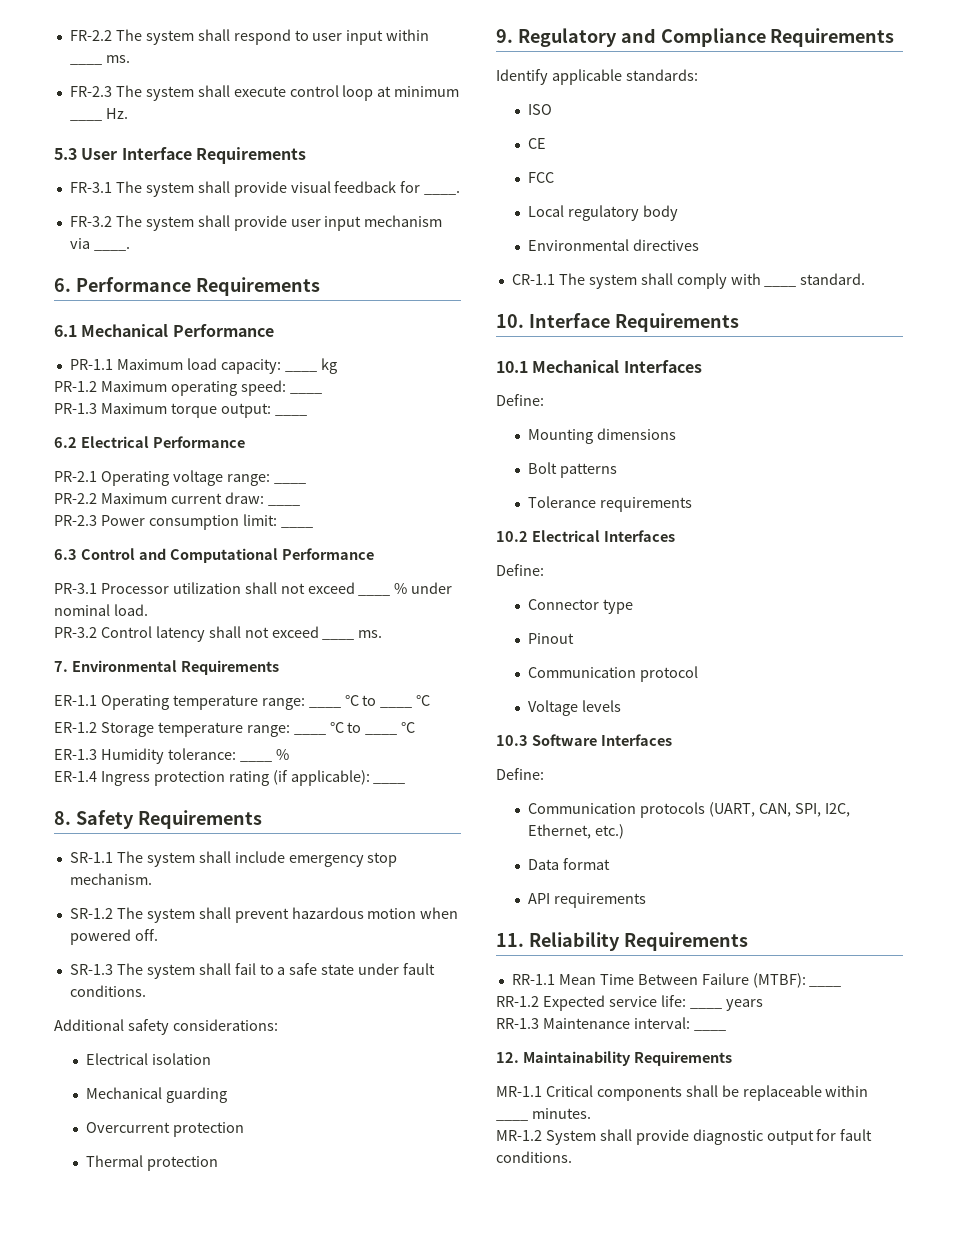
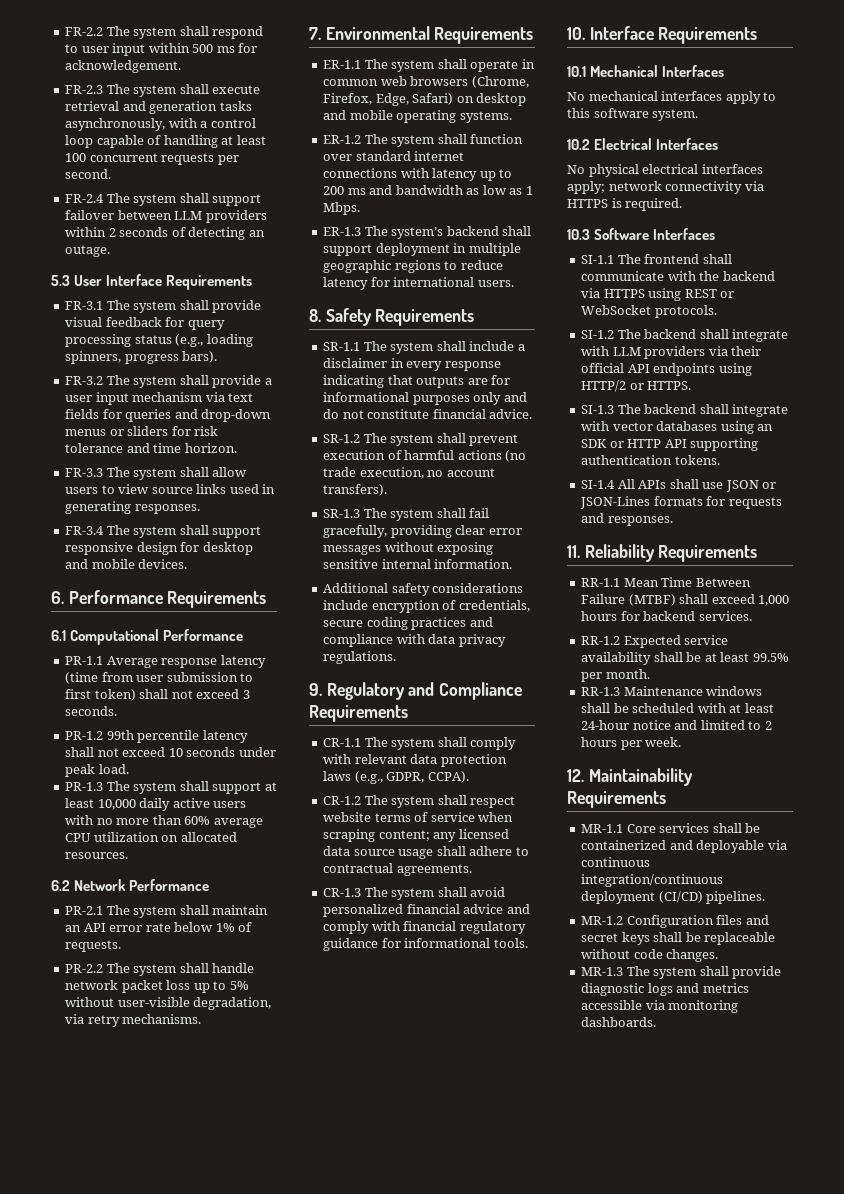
- FR-2.2 The system shall respond to user input within ____ ms.
+ FR-2.2 The system shall respond to user input within 500 ms for acknowledgement.
- FR-2.3 The system shall execute control loop at minimum ____ Hz.
+ FR-2.3 The system shall execute retrieval and generation tasks asynchronously, with a control loop capable of handling at least 100 concurrent requests per second.
+ FR-2.4 The system shall support failover between LLM providers within 2 seconds of detecting an outage.
- FR-3.1 The system shall provide visual feedback for ____.
+ FR-3.1 The system shall provide visual feedback for query processing status (e.g., loading spinners, progress bars).
- FR-3.2 The system shall provide user input mechanism via ____.
+ FR-3.2 The system shall provide a user input mechanism via text fields for queries and drop-down menus or sliders for risk tolerance and time horizon.
+ FR-3.3 The system shall allow users to view source links used in generating responses.
+ FR-3.4 The system shall support responsive design for desktop and mobile devices.
- 6.1 Mechanical Performance
+ 6.1 Computational Performance
- PR-1.1 Maximum load capacity: ____ kg
- PR-1.2 Maximum operating speed: ____
- PR-1.3 Maximum torque output: ____
- 6.2 Electrical Performance
- PR-2.1 Operating voltage range: ____
- PR-2.2 Maximum current draw: ____
- PR-2.3 Power consumption limit: ____
- 6.3 Control and Computational Performance
- PR-3.1 Processor utilization shall not exceed ____ % under nominal load.
- PR-3.2 Control latency shall not exceed ____ ms.
+ PR-1.1 Average response latency (time from user submission to first token) shall not exceed 3 seconds.
+ PR-1.2 99th percentile latency shall not exceed 10 seconds under peak load.
+ PR-1.3 The system shall support at least 10,000 daily active users with no more than 60% average CPU utilization on allocated resources.
+ 6.2 Network Performance
+ PR-2.1 The system shall maintain an API error rate below 1% of requests.
+ PR-2.2 The system shall handle network packet loss up to 5% without user-visible degradation, via retry mechanisms.
  7. Environmental Requirements
- ER-1.1 Operating temperature range: ____ °C to ____ °C
- ER-1.2 Storage temperature range: ____ °C to ____ °C
- ER-1.3 Humidity tolerance: ____ %
- ER-1.4 Ingress protection rating (if applicable): ____
+ ER-1.1 The system shall operate in common web browsers (Chrome, Firefox, Edge, Safari) on desktop and mobile operating systems.
+ ER-1.2 The system shall function over standard internet connections with latency up to 200 ms and bandwidth as low as 1 Mbps.
+ ER-1.3 The system’s backend shall support deployment in multiple geographic regions to reduce latency for international users.
- SR-1.1 The system shall include emergency stop mechanism.
+ SR-1.1 The system shall include a disclaimer in every response indicating that outputs are for informational purposes only and do not constitute financial advice.
- SR-1.2 The system shall prevent hazardous motion when powered off.
+ SR-1.2 The system shall prevent execution of harmful actions (no trade execution, no account transfers).
- SR-1.3 The system shall fail to a safe state under fault conditions.
- Additional safety considerations:
- Electrical isolation
- Mechanical guarding
- Overcurrent protection
- Thermal protection
+ SR-1.3 The system shall fail gracefully, providing clear error messages without exposing sensitive internal information.
+ Additional safety considerations include encryption of credentials, secure coding practices and compliance with data privacy regulations.
- Identify applicable standards:
- ISO
- CE
- FCC
- Local regulatory body
- Environmental directives
- CR-1.1 The system shall comply with ____ standard.
+ CR-1.1 The system shall comply with relevant data protection laws (e.g., GDPR, CCPA).
+ CR-1.2 The system shall respect website terms of service when scraping content; any licensed data source usage shall adhere to contractual agreements.
+ CR-1.3 The system shall avoid personalized financial advice and comply with financial regulatory guidance for informational tools.
  10.1 Mechanical Interfaces
- Define:
- Mounting dimensions
- Bolt patterns
- Tolerance requirements
+ No mechanical interfaces apply to this software system.
  10.2 Electrical Interfaces
- Define:
- Connector type
- Pinout
- Communication protocol
- Voltage levels
+ No physical electrical interfaces apply; network connectivity via HTTPS is required.
  10.3 Software Interfaces
- Define:
- Communication protocols (UART, CAN, SPI, I2C, Ethernet, etc.)
- Data format
- API requirements
+ SI-1.1 The frontend shall communicate with the backend via HTTPS using REST or WebSocket protocols.
+ SI-1.2 The backend shall integrate with LLM providers via their official API endpoints using HTTP/2 or HTTPS.
+ SI-1.3 The backend shall integrate with vector databases using an SDK or HTTP API supporting authentication tokens.
+ SI-1.4 All APIs shall use JSON or JSON-Lines formats for requests and responses.
- RR-1.1 Mean Time Between Failure (MTBF): ____
- RR-1.2 Expected service life: ____ years
- RR-1.3 Maintenance interval: ____
+ RR-1.1 Mean Time Between Failure (MTBF) shall exceed 1,000 hours for backend services.
+ RR-1.2 Expected service availability shall be at least 99.5% per month.
+ RR-1.3 Maintenance windows shall be scheduled with at least 24-hour notice and limited to 2 hours per week.
  12. Maintainability Requirements
- MR-1.1 Critical components shall be replaceable within ____ minutes.
- MR-1.2 System shall provide diagnostic output for fault conditions.
+ MR-1.1 Core services shall be containerized and deployable via continuous integration/continuous deployment (CI/CD) pipelines.
+ MR-1.2 Configuration files and secret keys shall be replaceable without code changes.
+ MR-1.3 The system shall provide diagnostic logs and metrics accessible via monitoring dashboards.

